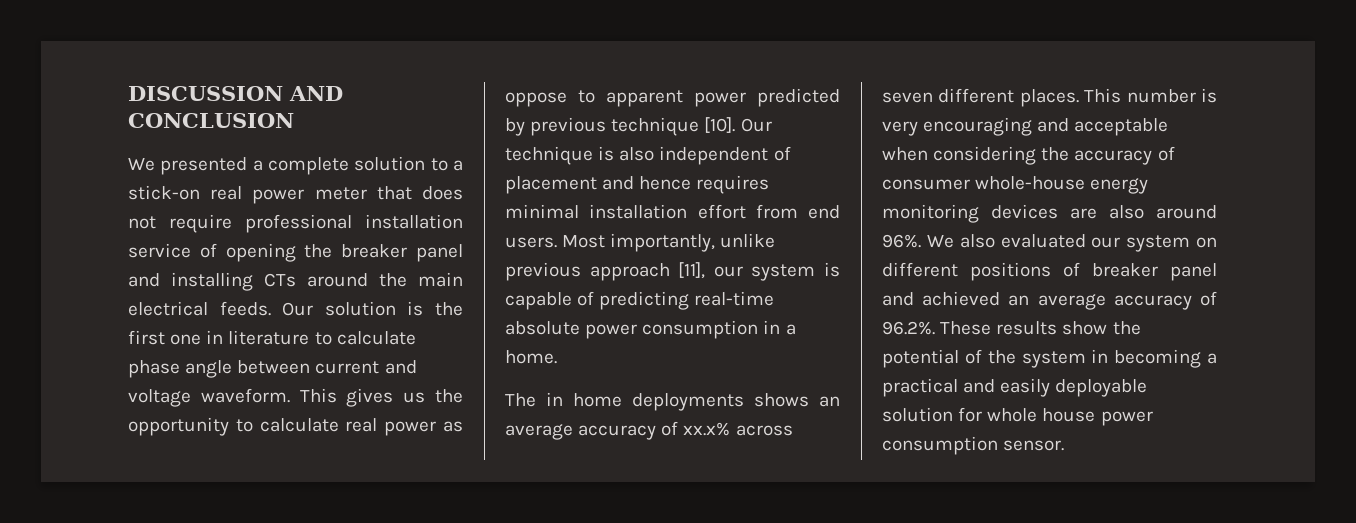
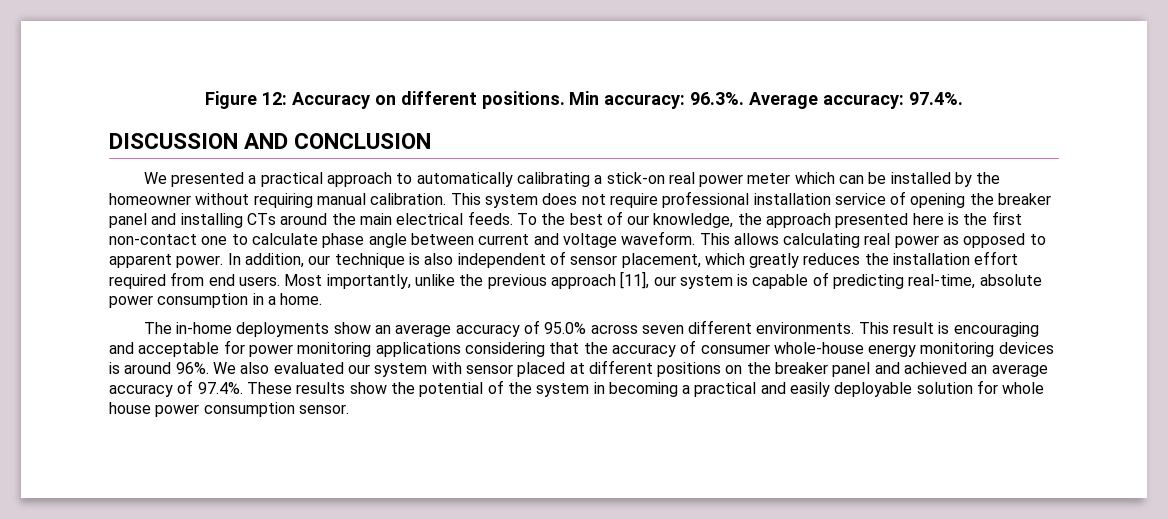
+ Figure 12: Accuracy on different positions. Min accuracy: 96.3%. Average accuracy: 97.4%.
- We presented a complete solution to a stick-on real power meter that does not require professional installation service of opening the breaker panel and installing CTs around the main electrical feeds.
+ We presented a practical approach to automatically calibrating a stick-on real power meter which can be installed by the homeowner without requiring manual calibration. This system does not require professional installation service of opening the breaker panel and installing CTs around the main electrical feeds.
- Our solution is the first one in literature to calculate phase angle between current and voltage waveform.
+ To the best of our knowledge, the approach presented here is the first non-contact one to calculate phase angle between current and voltage waveform.
- This gives us the opportunity to calculate real power as oppose to apparent power predicted by previous technique [10]. Our technique is also independent of placement and hence requires minimal installation effort from end users.
+ This allows calculating real power as opposed to apparent power. In addition, our technique is also independent of sensor placement, which greatly reduces the installation effort required from end users.
- Most importantly, unlike previous approach [11], our system is capable of predicting real-time absolute power consumption in a home.
+ Most importantly, unlike the previous approach [11], our system is capable of predicting real-time, absolute power consumption in a home.
- The in home deployments shows an average accuracy of xx.x% across seven different places. This number is very encouraging and acceptable when considering the accuracy of consumer whole-house energy monitoring devices are also around 96%.
+ The in-home deployments show an average accuracy of 95.0% across seven different environments. This result is encouraging and acceptable for power monitoring applications considering that the accuracy of consumer whole-house energy monitoring devices is around 96%.
- We also evaluated our system on different positions of breaker panel and achieved an average accuracy of 96.2%. These results show the potential of the system in becoming a practical and easily deployable solution for whole house power consumption sensor.
+ We also evaluated our system with sensor placed at different positions on the breaker panel and achieved an average accuracy of 97.4%. These results show the potential of the system in becoming a practical and easily deployable solution for whole house power consumption sensor.

